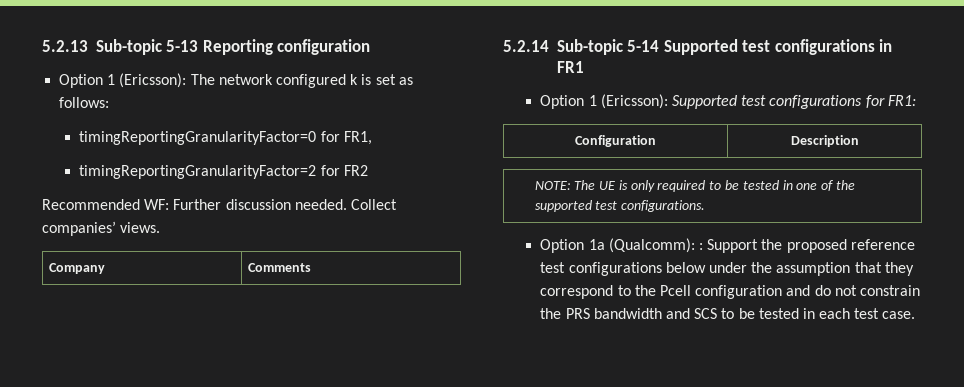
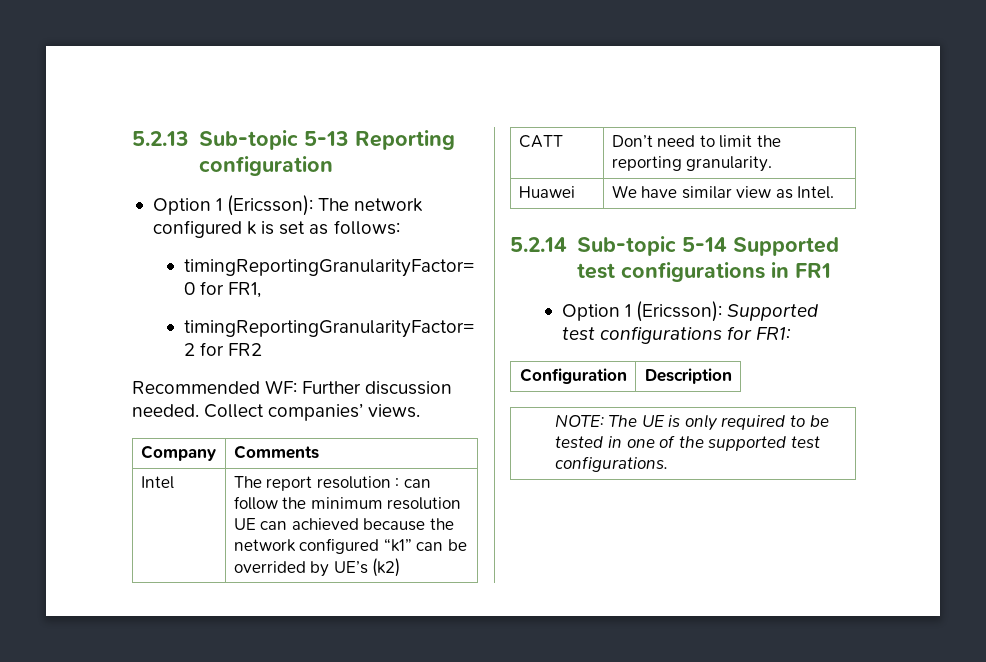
+ Intel | The report resolution : can follow the minimum resolution UE can achieved because the network configured “k1” can be overrided by UE’s (k2)
+ CATT | Don’t need to limit the reporting granularity.
+ Huawei | We have similar view as Intel.
- Option 1a (Qualcomm): : Support the proposed reference test configurations below under the assumption that they correspond to the Pcell configuration and do not constrain the PRS bandwidth and SCS to be tested in each test case.

